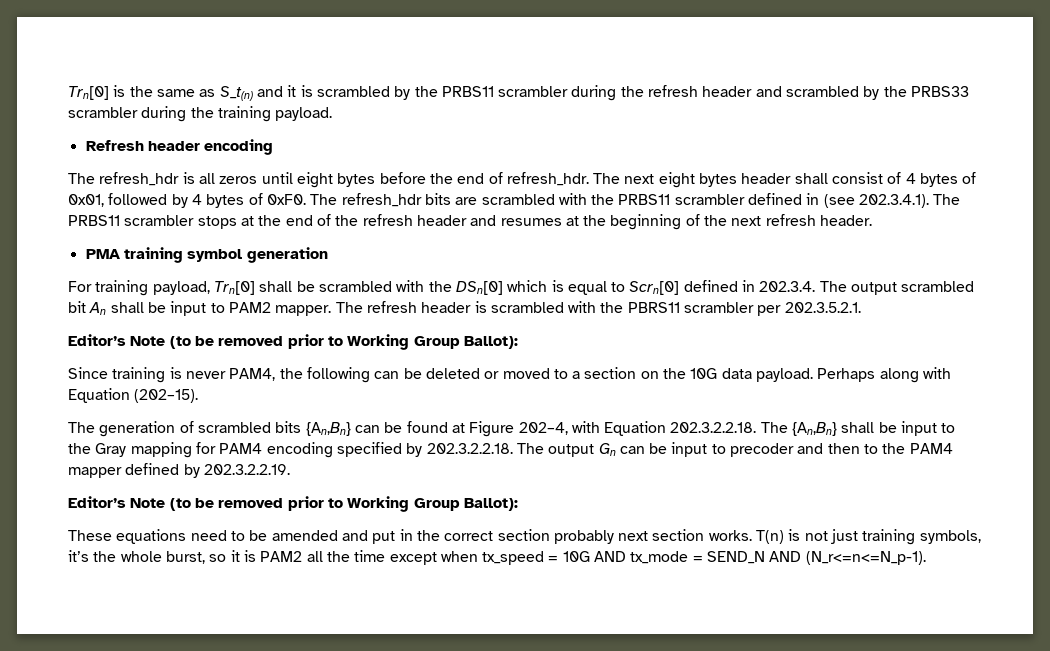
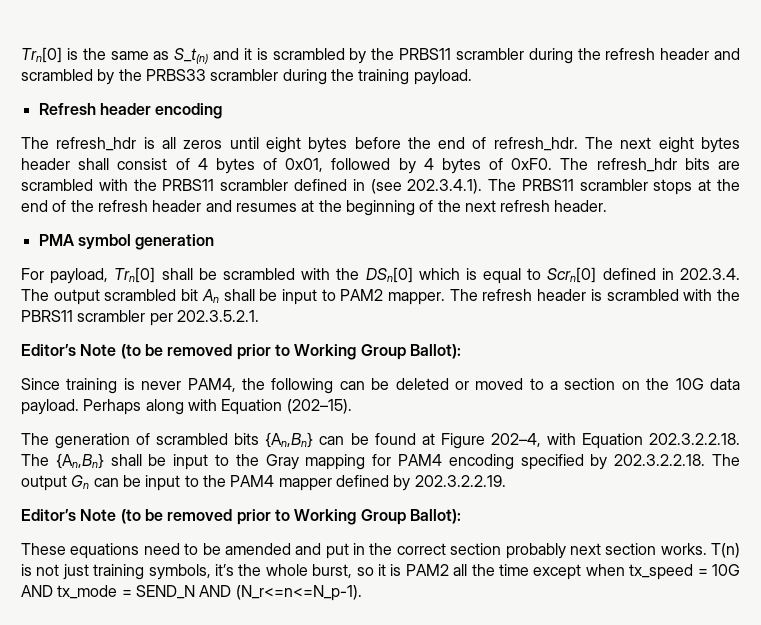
- PMA training symbol generation
+ PMA symbol generation
- For training payload, Trn[0] shall be scrambled with the DSn[0] which is equal to Scrn[0] defined in 202.3.4. The output scrambled bit An shall be input to PAM2 mapper.
+ For payload, Trn[0] shall be scrambled with the DSn[0] which is equal to Scrn[0] defined in 202.3.4. The output scrambled bit An shall be input to PAM2 mapper.
- The generation of scrambled bits {An,Bn} can be found at Figure 202–4, with Equation 202.3.2.2.18. The {An,Bn} shall be input to the Gray mapping for PAM4 encoding specified by 202.3.2.2.18. The output Gn can be input to precoder and then to the PAM4 mapper defined by 202.3.2.2.19.
+ The generation of scrambled bits {An,Bn} can be found at Figure 202–4, with Equation 202.3.2.2.18. The {An,Bn} shall be input to the Gray mapping for PAM4 encoding specified by 202.3.2.2.18. The output Gn can be input to the PAM4 mapper defined by 202.3.2.2.19.

